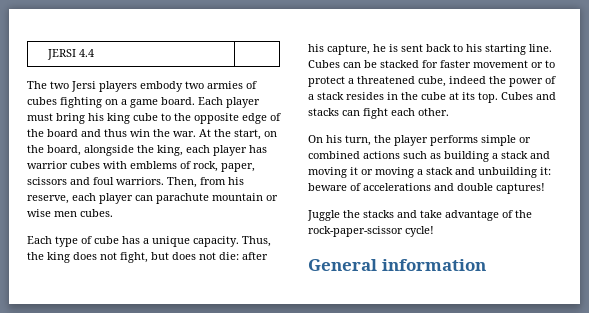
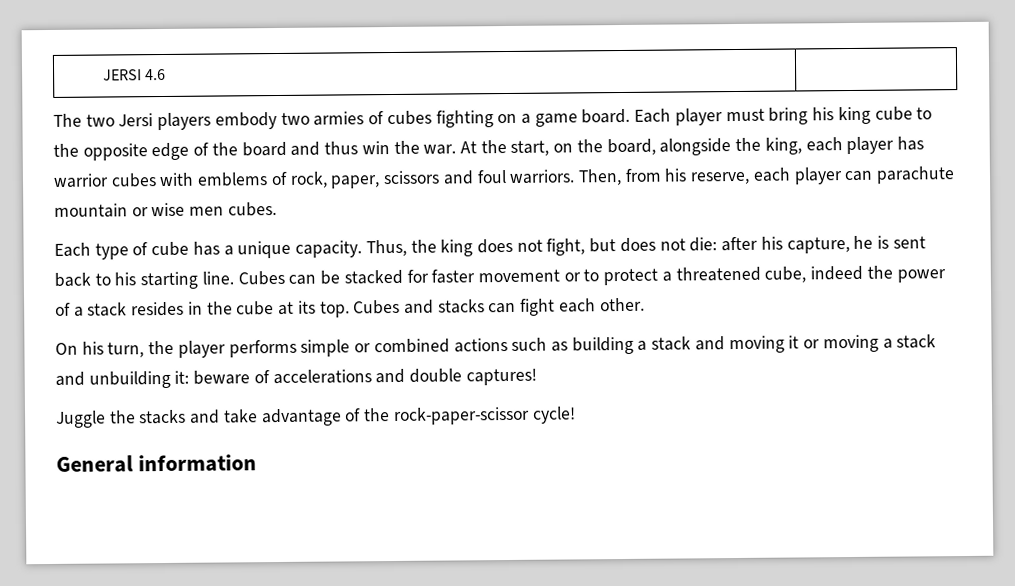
- JERSI 4.4 |
+ JERSI 4.6 |

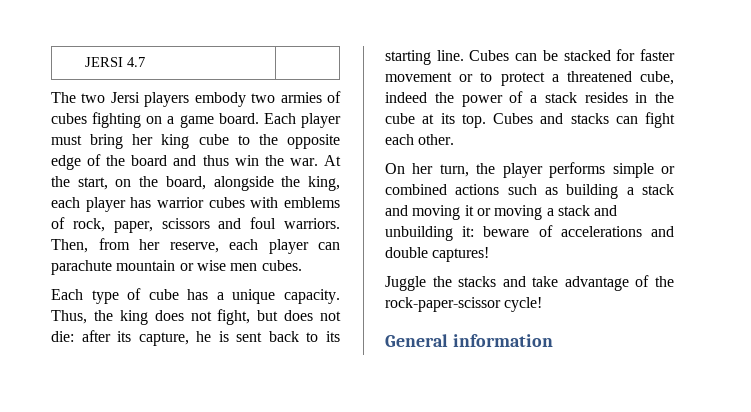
- JERSI 4.6 |
+ JERSI 4.7 |
- Each player must bring his king cube to the opposite edge of the board and thus win the war.
+ Each player must bring her king cube to the opposite edge of the board and thus win the war.
- Then, from his reserve, each player can parachute mountain or wise men cubes.
+ Then, from her reserve, each player can parachute mountain or wise men cubes.
- Thus, the king does not fight, but does not die: after his capture, he is sent back to his starting line.
+ Thus, the king does not fight, but does not die: after its capture, he is sent back to its starting line.
- On his turn, the player performs simple or combined actions such as building a stack and moving it or moving a stack and unbuilding it: beware of accelerations and double captures!
+ On her turn, the player performs simple or combined actions such as building a stack and moving it or moving a stack and unbuilding it: beware of accelerations and double captures!

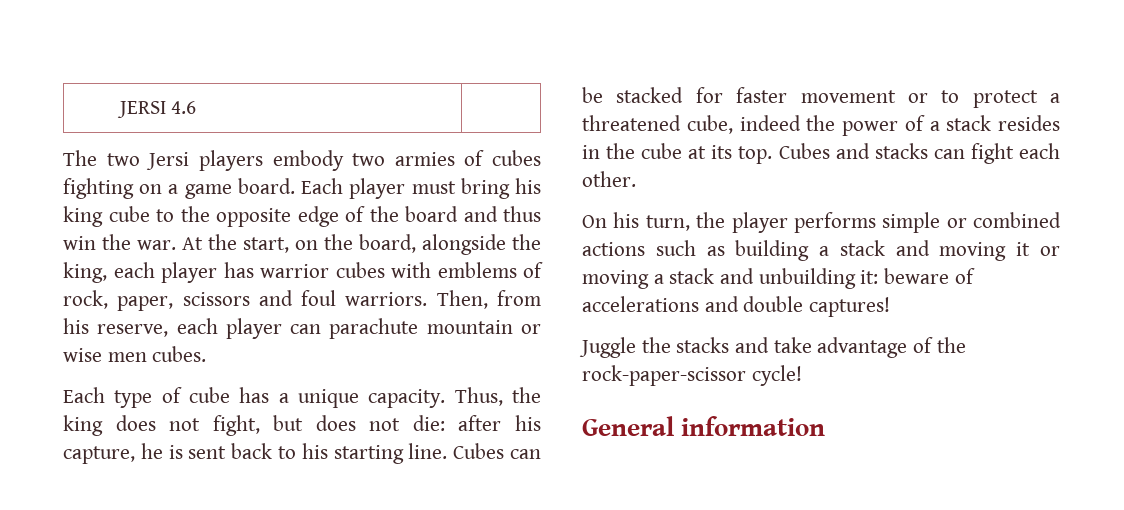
- JERSI 4.7 |
+ JERSI 4.6 |
- Each player must bring her king cube to the opposite edge of the board and thus win the war.
+ Each player must bring his king cube to the opposite edge of the board and thus win the war.
- Then, from her reserve, each player can parachute mountain or wise men cubes.
+ Then, from his reserve, each player can parachute mountain or wise men cubes.
- Thus, the king does not fight, but does not die: after its capture, he is sent back to its starting line.
+ Thus, the king does not fight, but does not die: after his capture, he is sent back to his starting line.
- On her turn, the player performs simple or combined actions such as building a stack and moving it or moving a stack and unbuilding it: beware of accelerations and double captures!
+ On his turn, the player performs simple or combined actions such as building a stack and moving it or moving a stack and unbuilding it: beware of accelerations and double captures!

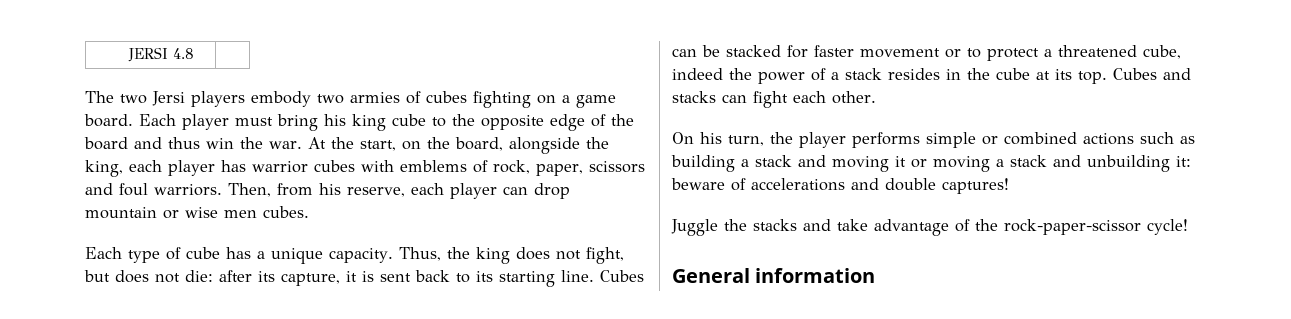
- JERSI 4.6 |
+ JERSI 4.8 |
- Then, from his reserve, each player can parachute mountain or wise men cubes.
+ Then, from his reserve, each player can drop mountain or wise men cubes.
- Thus, the king does not fight, but does not die: after his capture, he is sent back to his starting line.
+ Thus, the king does not fight, but does not die: after its capture, it is sent back to its starting line.

